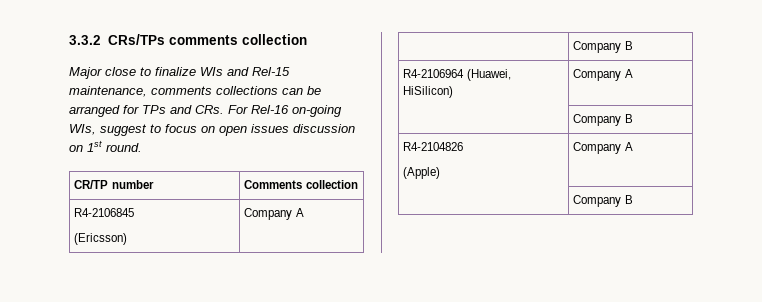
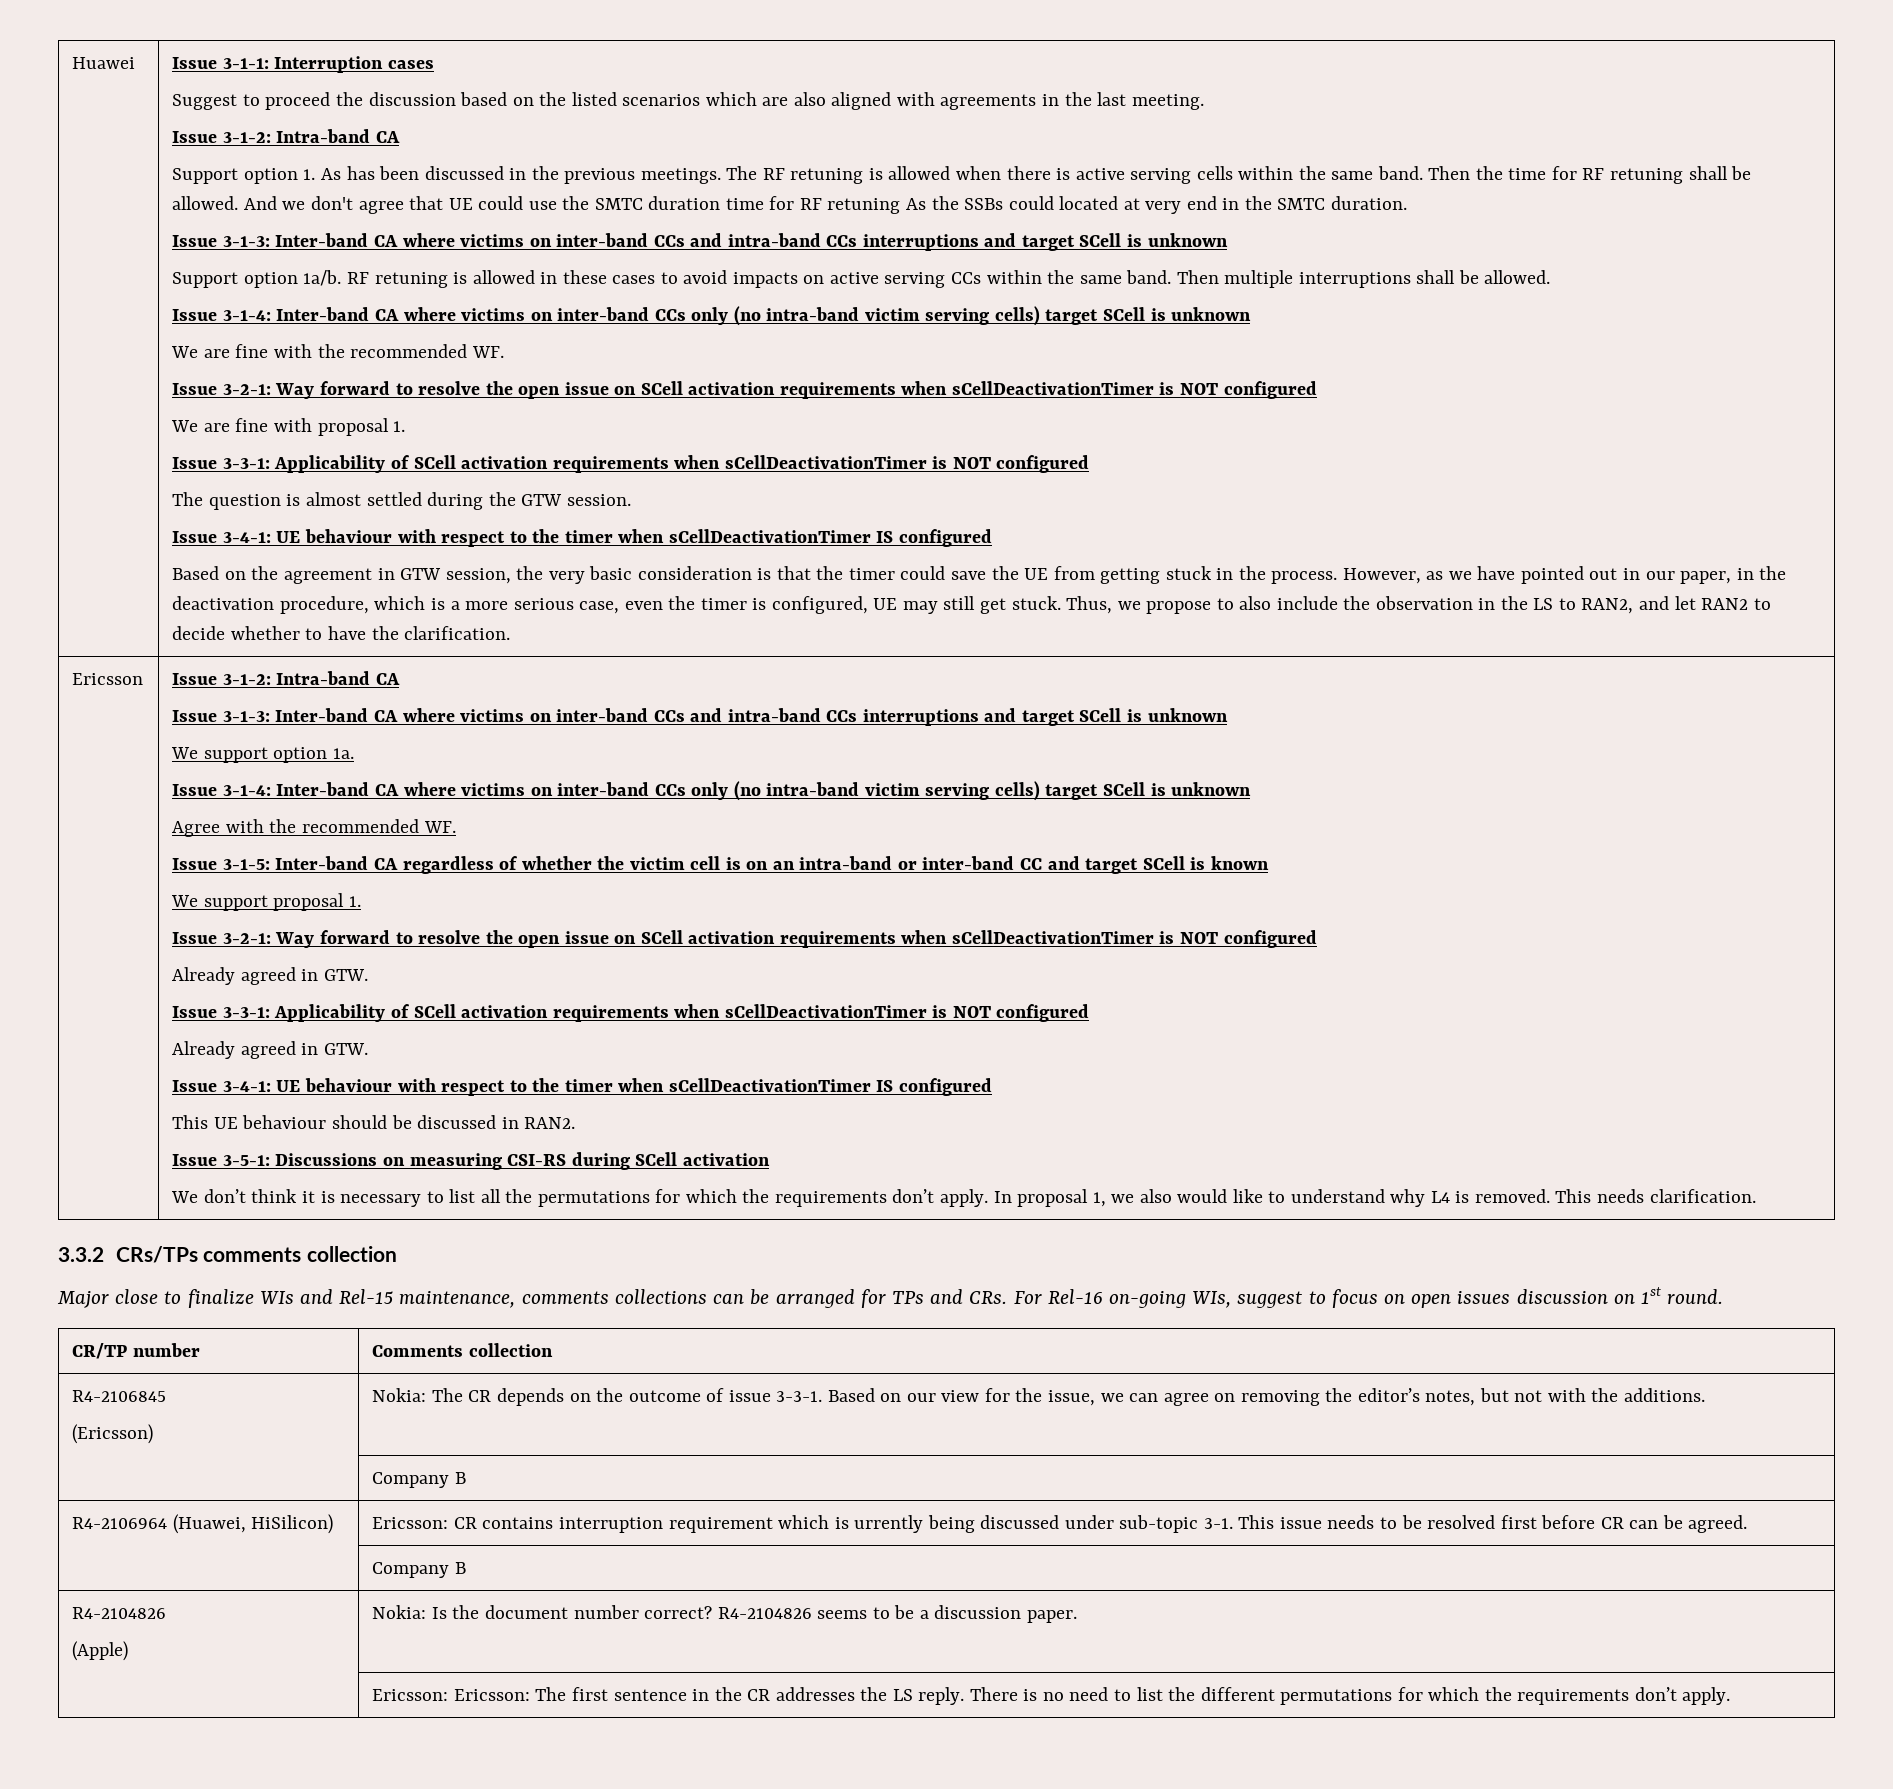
+ Huawei | Issue 3-1-1: Interruption cases
+ Suggest to proceed the discussion based on the listed scenarios which are also aligned with agreements in the last meeting.
+ Issue 3-1-2: Intra-band CA
+ Support option 1. As has been discussed in the previous meetings. The RF retuning is allowed when there is active serving cells within the same band. Then the time for RF retuning shall be allowed. And we don't agree that UE could use the SMTC duration time for RF retuning As the SSBs could located at very end in the SMTC duration.
+ Issue 3-1-3: Inter-band CA where victims on inter-band CCs and intra-band CCs interruptions and target SCell is unknown
+ Support option 1a/b. RF retuning is allowed in these cases to avoid impacts on active serving CCs within the same band. Then multiple interruptions shall be allowed.
+ Issue 3-1-4: Inter-band CA where victims on inter-band CCs only (no intra-band victim serving cells) target SCell is unknown
+ We are fine with the recommended WF.
+ Issue 3-2-1: Way forward to resolve the open issue on SCell activation requirements when sCellDeactivationTimer is NOT configured
+ We are fine with proposal 1.
+ Issue 3-3-1: Applicability of SCell activation requirements when sCellDeactivationTimer is NOT configured
+ The question is almost settled during the GTW session.
+ Issue 3-4-1: UE behaviour with respect to the timer when sCellDeactivationTimer IS configured
+ Based on the agreement in GTW session, the very basic consideration is that the timer could save the UE from getting stuck in the process. However, as we have pointed out in our paper, in the deactivation procedure, which is a more serious case, even the timer is configured, UE may still get stuck. Thus, we propose to also include the observation in the LS to RAN2, and let RAN2 to decide whether to have the clarification.
+ Ericsson | Issue 3-1-2: Intra-band CA
+ Issue 3-1-3: Inter-band CA where victims on inter-band CCs and intra-band CCs interruptions and target SCell is unknown
+ We support option 1a.
+ Issue 3-1-4: Inter-band CA where victims on inter-band CCs only (no intra-band victim serving cells) target SCell is unknown
+ Agree with the recommended WF.
+ Issue 3-1-5: Inter-band CA regardless of whether the victim cell is on an intra-band or inter-band CC and target SCell is known
+ We support proposal 1.
+ Issue 3-2-1: Way forward to resolve the open issue on SCell activation requirements when sCellDeactivationTimer is NOT configured
+ Already agreed in GTW.
+ Issue 3-3-1: Applicability of SCell activation requirements when sCellDeactivationTimer is NOT configured
+ Already agreed in GTW.
+ Issue 3-4-1: UE behaviour with respect to the timer when sCellDeactivationTimer IS configured
+ This UE behaviour should be discussed in RAN2.
+ Issue 3-5-1: Discussions on measuring CSI-RS during SCell activation
+ We don’t think it is necessary to list all the permutations for which the requirements don’t apply. In proposal 1, we also would like to understand why L4 is removed. This needs clarification.
  R4-2106845
- (Ericsson) | Company A
+ (Ericsson) | Nokia: The CR depends on the outcome of issue 3-3-1. Based on our view for the issue, we can agree on removing the editor’s notes, but not with the additions.
- R4-2106964 (Huawei, HiSilicon) | Company A
+ R4-2106964 (Huawei, HiSilicon) | Ericsson: CR contains interruption requirement which is urrently being discussed under sub-topic 3-1. This issue needs to be resolved first before CR can be agreed.
  | Company B
  R4-2104826
- (Apple) | Company A
- | Company B
+ (Apple) | Nokia: Is the document number correct? R4-2104826 seems to be a discussion paper.
+ | Ericsson: Ericsson: The first sentence in the CR addresses the LS reply. There is no need to list the different permutations for which the requirements don’t apply.

